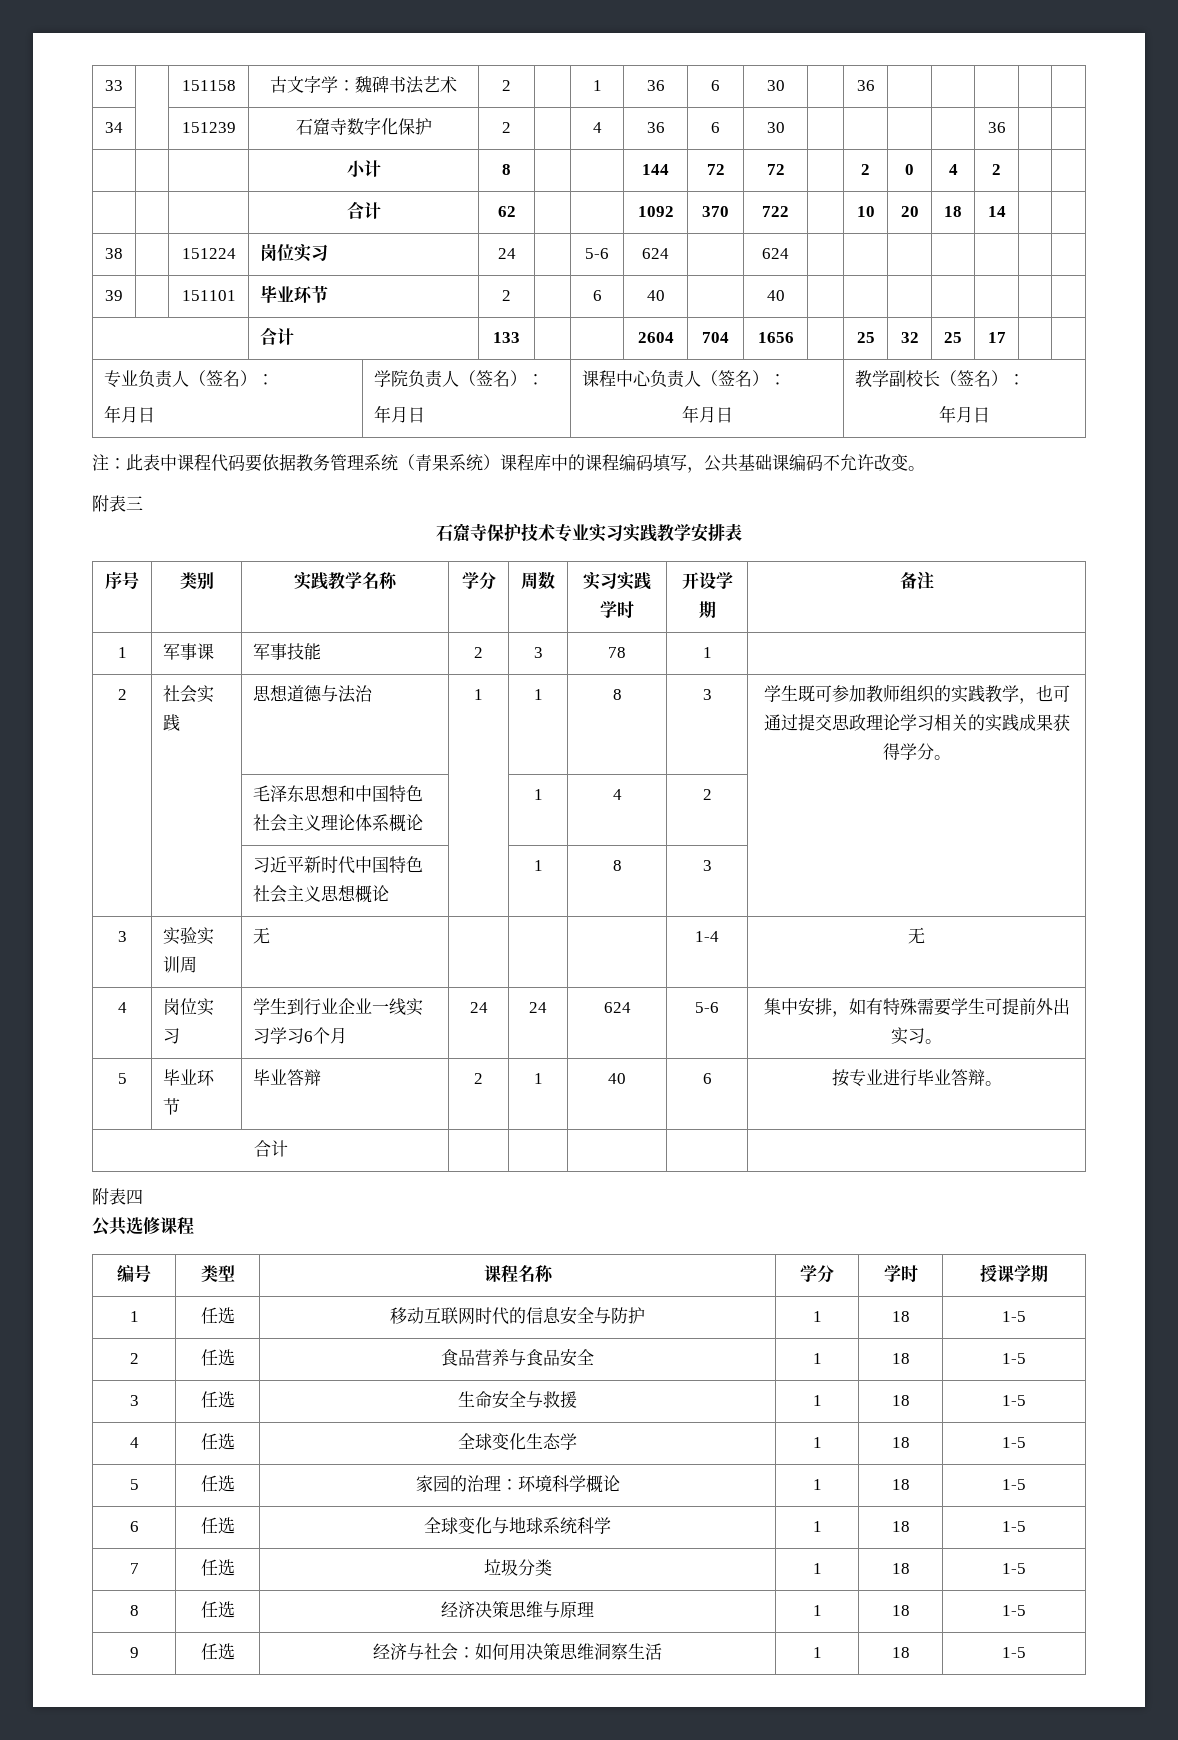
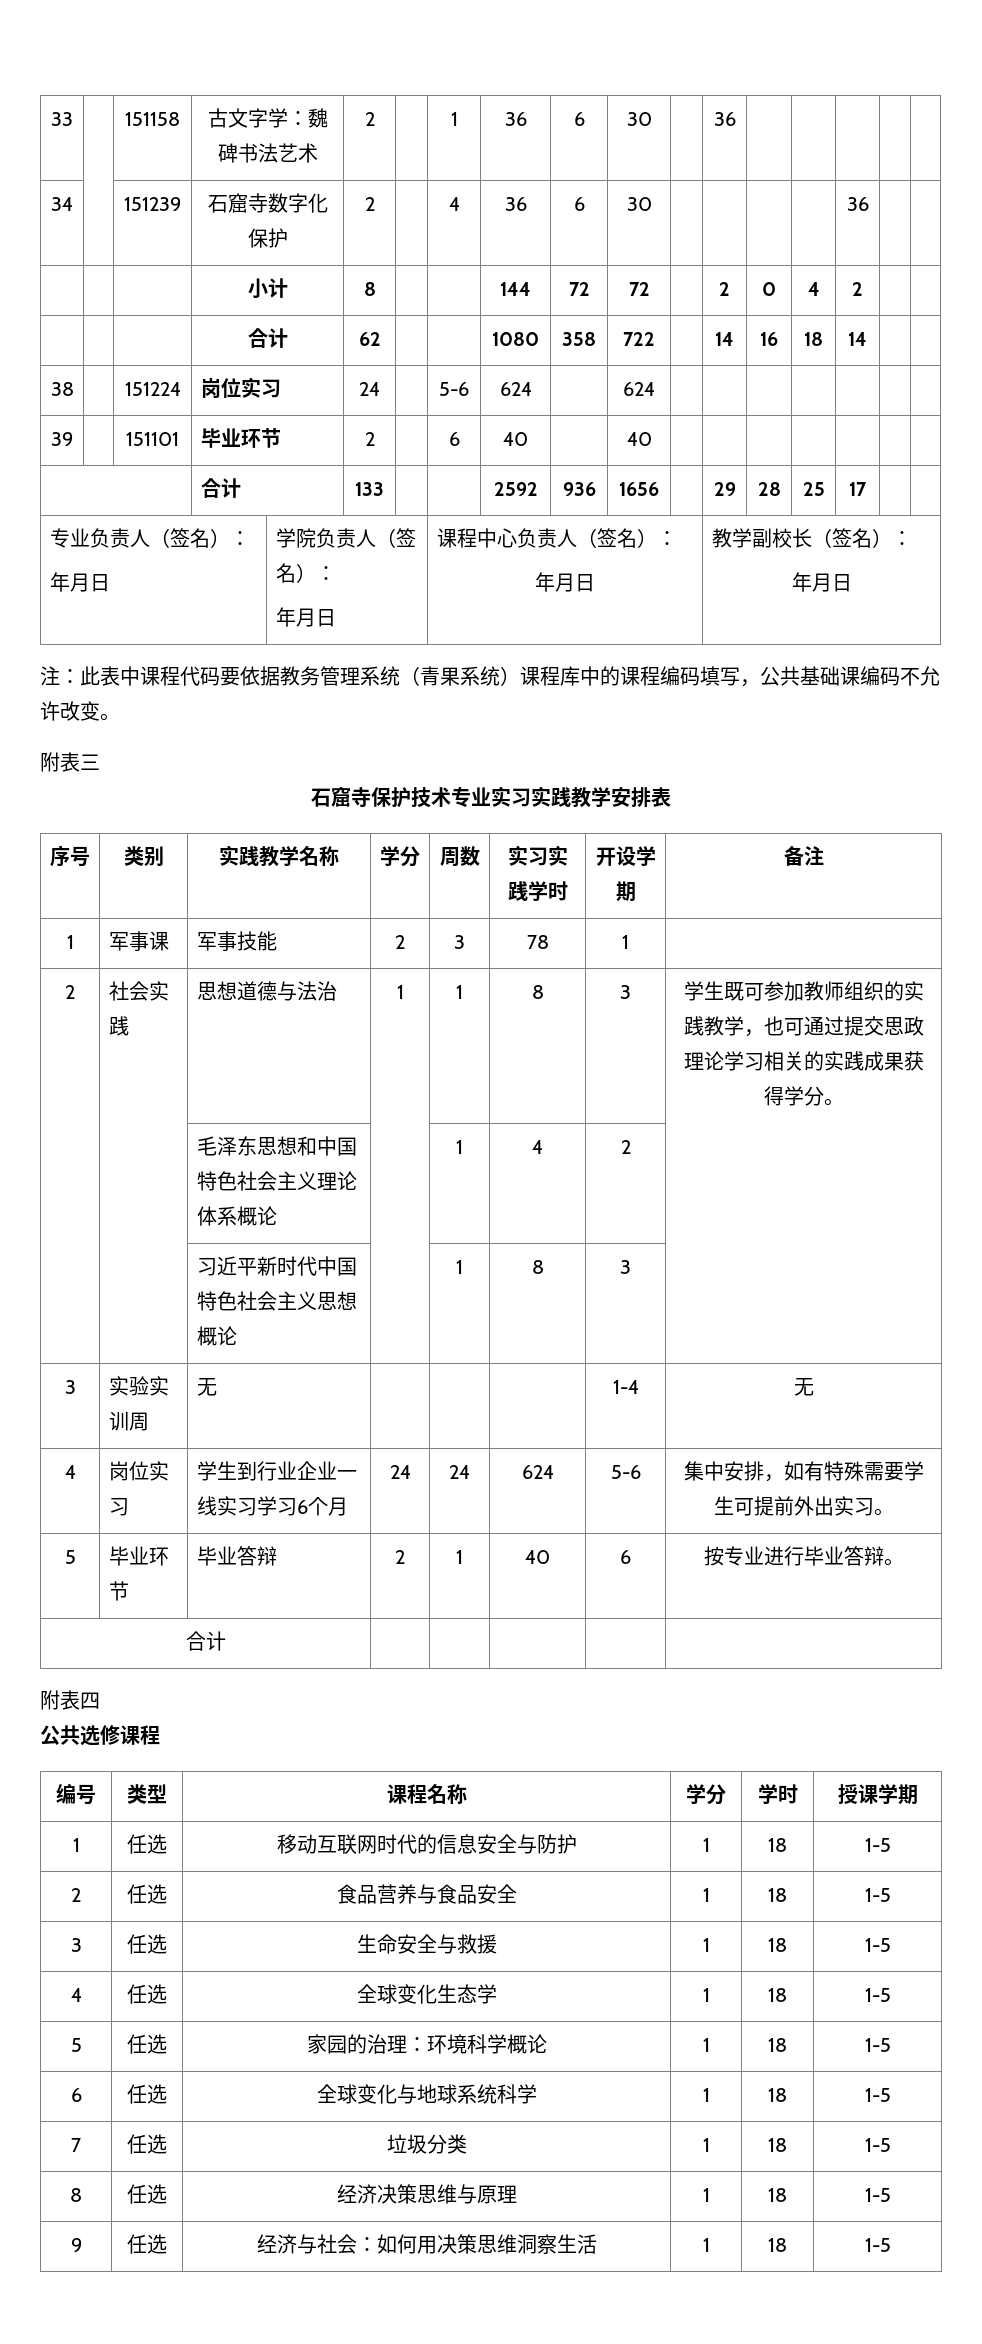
- | | | 合计 | 62 | | | 1092 | 370 | 722 | | 10 | 20 | 18 | 14 | |
+ | | | 合计 | 62 | | | 1080 | 358 | 722 | | 14 | 16 | 18 | 14 | |
- | 合计 | 133 | | | 2604 | 704 | 1656 | | 25 | 32 | 25 | 17 | |
+ | 合计 | 133 | | | 2592 | 936 | 1656 | | 29 | 28 | 25 | 17 | |

